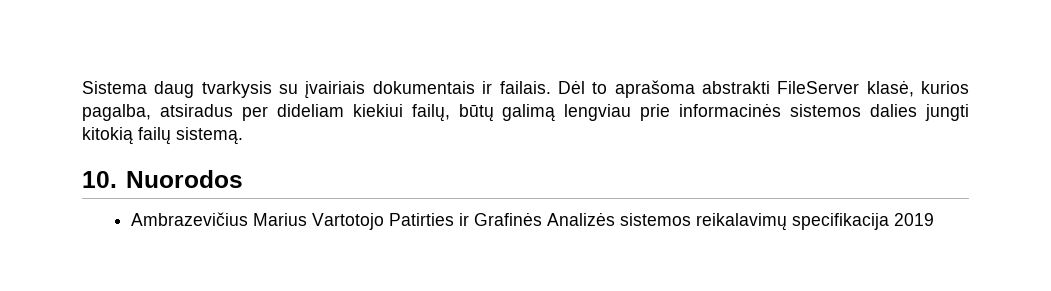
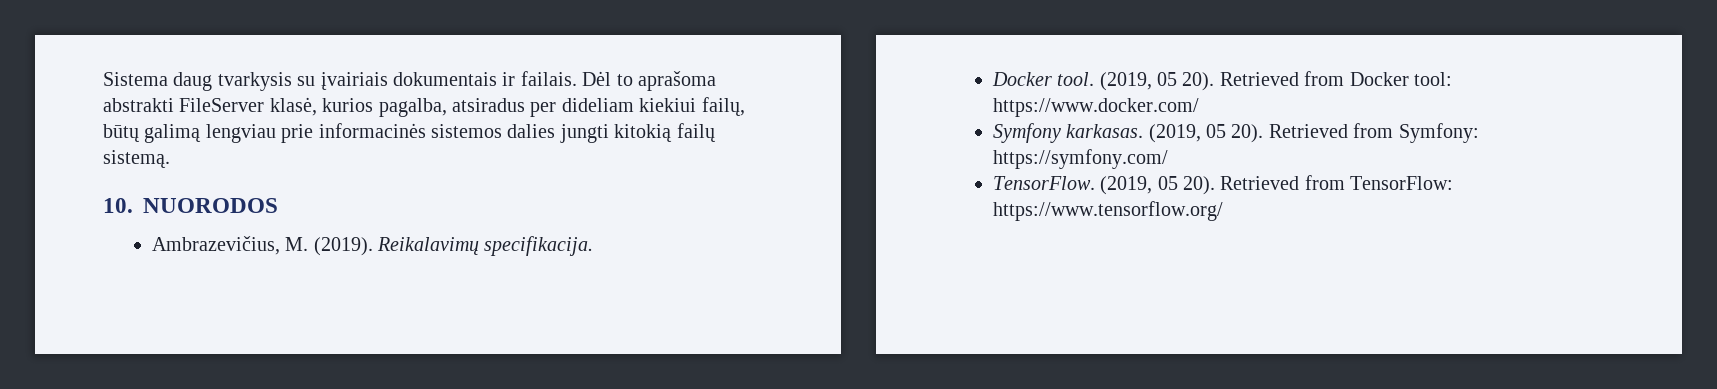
- 10. Nuorodos
- Ambrazevičius Marius Vartotojo Patirties ir Grafinės Analizės sistemos reikalavimų specifikacija 2019
+ 10. NUORODOS
+ Ambrazevičius, M. (2019). Reikalavimų specifikacija.
+ Docker tool. (2019, 05 20). Retrieved from Docker tool: https://www.docker.com/
+ Symfony karkasas. (2019, 05 20). Retrieved from Symfony: https://symfony.com/
+ TensorFlow. (2019, 05 20). Retrieved from TensorFlow: https://www.tensorflow.org/

